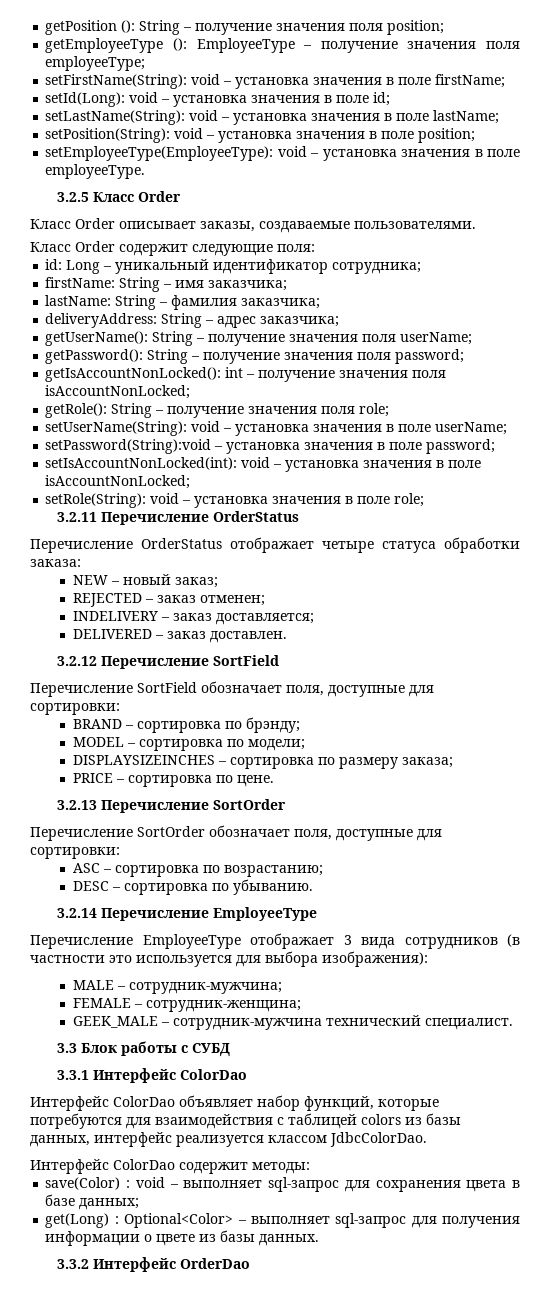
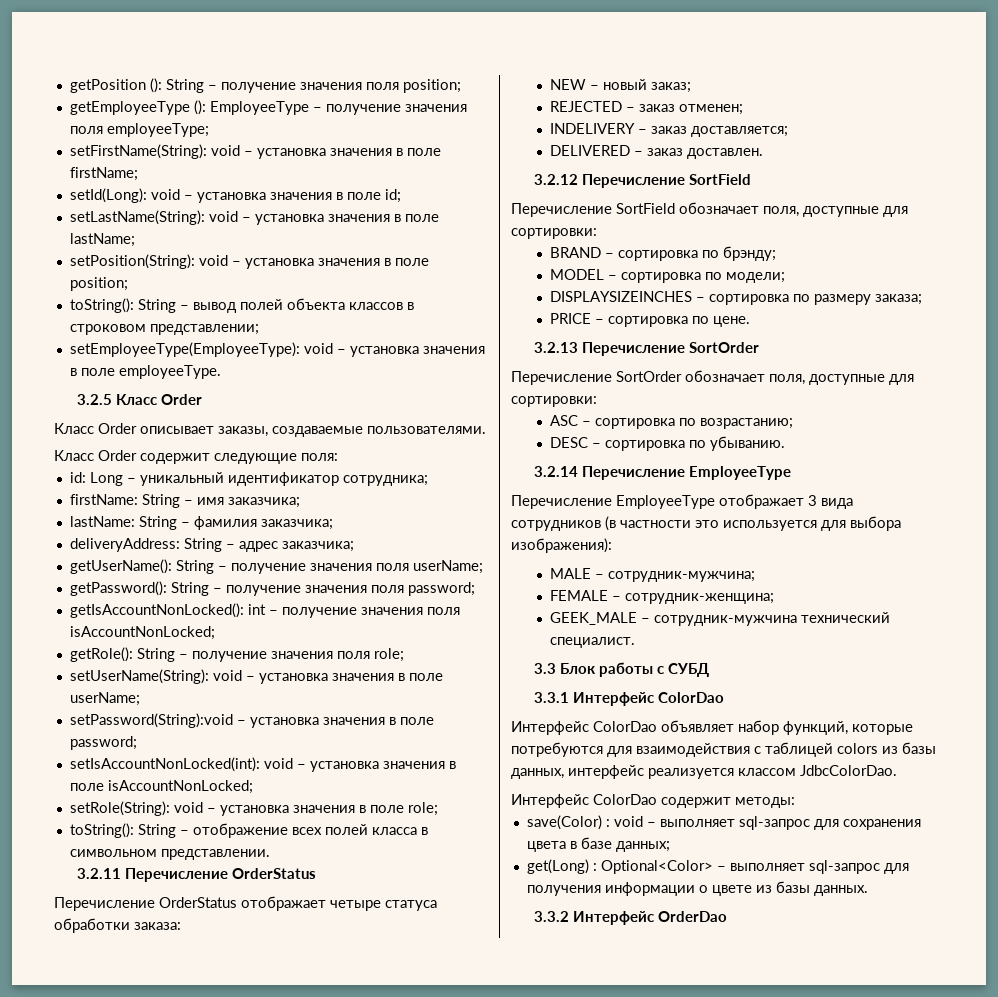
+ toString(): String – вывод полей объекта классов в строковом представлении;
+ toString(): String – отображение всех полей класса в символьном представлении.

